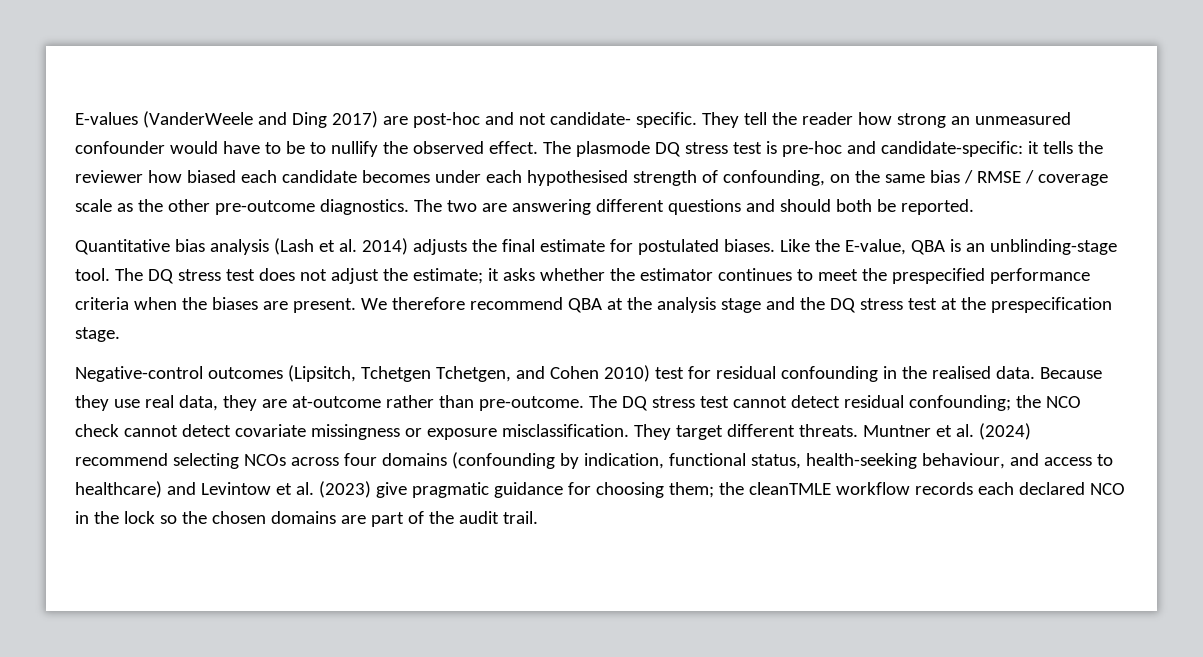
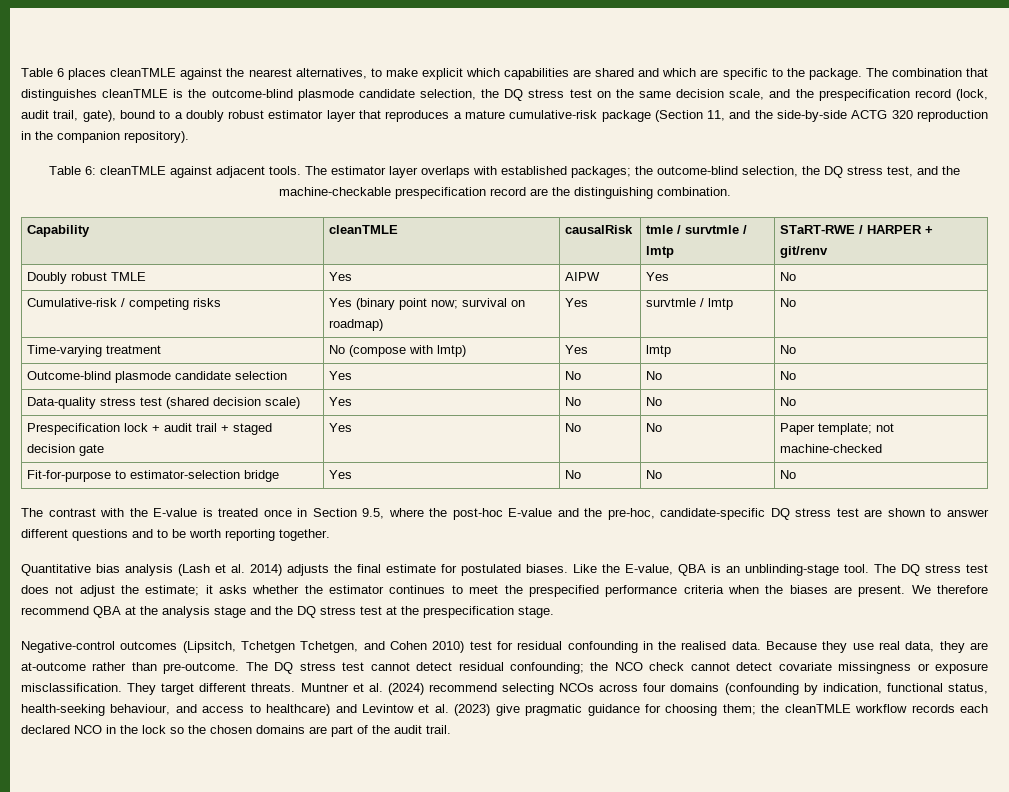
- E-values (VanderWeele and Ding 2017) are post-hoc and not candidate- specific. They tell the reader how strong an unmeasured confounder would have to be to nullify the observed effect. The plasmode DQ stress test is pre-hoc and candidate-specific: it tells the reviewer how biased each candidate becomes under each hypothesised strength of confounding, on the same bias / RMSE / coverage scale as the other pre-outcome diagnostics. The two are answering different questions and should both be reported.
+ Table 6 places cleanTMLE against the nearest alternatives, to make explicit which capabilities are shared and which are specific to the package. The combination that distinguishes cleanTMLE is the outcome-blind plasmode candidate selection, the DQ stress test on the same decision scale, and the prespecification record (lock, audit trail, gate), bound to a doubly robust estimator layer that reproduces a mature cumulative-risk package (Section 11, and the side-by-side ACTG 320 reproduction in the companion repository).
+ Table 6: cleanTMLE against adjacent tools. The estimator layer overlaps with established packages; the outcome-blind selection, the DQ stress test, and the machine-checkable prespecification record are the distinguishing combination.
+ Capability | cleanTMLE | causalRisk | tmle / survtmle / lmtp | STaRT-RWE / HARPER + git/renv
+ Doubly robust TMLE | Yes | AIPW | Yes | No
+ Cumulative-risk / competing risks | Yes (binary point now; survival on roadmap) | Yes | survtmle / lmtp | No
+ Time-varying treatment | No (compose with lmtp) | Yes | lmtp | No
+ Outcome-blind plasmode candidate selection | Yes | No | No | No
+ Data-quality stress test (shared decision scale) | Yes | No | No | No
+ Prespecification lock + audit trail + staged decision gate | Yes | No | No | Paper template; not machine-checked
+ Fit-for-purpose to estimator-selection bridge | Yes | No | No | No
+ The contrast with the E-value is treated once in Section 9.5, where the post-hoc E-value and the pre-hoc, candidate-specific DQ stress test are shown to answer different questions and to be worth reporting together.

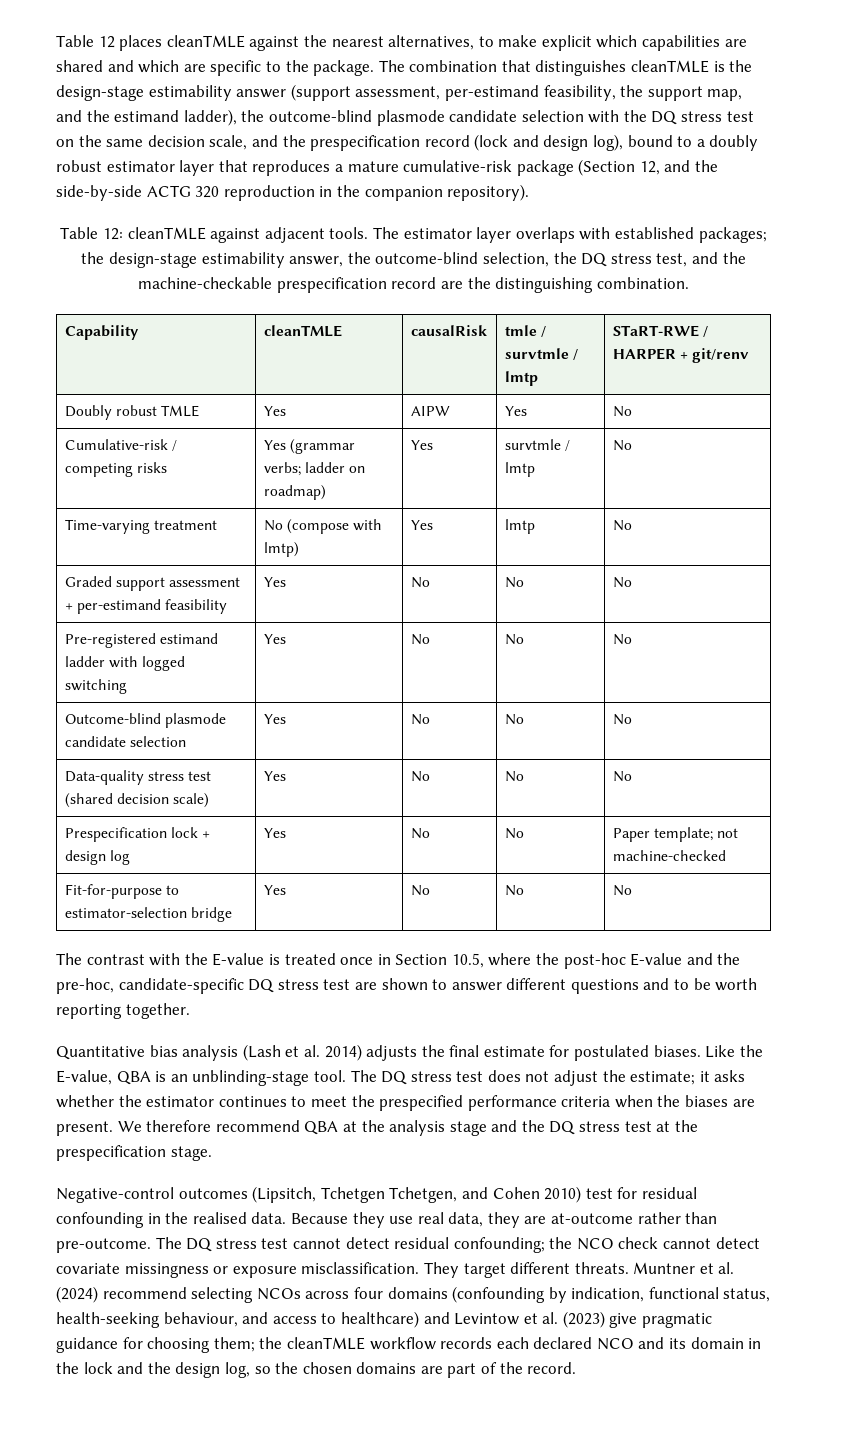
- Table 6 places cleanTMLE against the nearest alternatives, to make explicit which capabilities are shared and which are specific to the package.
+ Table 12 places cleanTMLE against the nearest alternatives, to make explicit which capabilities are shared and which are specific to the package.
- The combination that distinguishes cleanTMLE is the outcome-blind plasmode candidate selection, the DQ stress test on the same decision scale, and the prespecification record (lock, audit trail, gate), bound to a doubly robust estimator layer that reproduces a mature cumulative-risk package (Section 11, and the side-by-side ACTG 320 reproduction in the companion repository).
+ The combination that distinguishes cleanTMLE is the design-stage estimability answer (support assessment, per-estimand feasibility, the support map, and the estimand ladder), the outcome-blind plasmode candidate selection with the DQ stress test on the same decision scale, and the prespecification record (lock and design log), bound to a doubly robust estimator layer that reproduces a mature cumulative-risk package (Section 12, and the side-by-side ACTG 320 reproduction in the companion repository).
- Table 6: cleanTMLE against adjacent tools.
+ Table 12: cleanTMLE against adjacent tools.
- The estimator layer overlaps with established packages; the outcome-blind selection, the DQ stress test, and the machine-checkable prespecification record are the distinguishing combination.
+ The estimator layer overlaps with established packages; the design-stage estimability answer, the outcome-blind selection, the DQ stress test, and the machine-checkable prespecification record are the distinguishing combination.
- Cumulative-risk / competing risks | Yes (binary point now; survival on roadmap) | Yes | survtmle / lmtp | No
+ Cumulative-risk / competing risks | Yes (grammar verbs; ladder on roadmap) | Yes | survtmle / lmtp | No
+ Graded support assessment + per-estimand feasibility | Yes | No | No | No
+ Pre-registered estimand ladder with logged switching | Yes | No | No | No
- Prespecification lock + audit trail + staged decision gate | Yes | No | No | Paper template; not machine-checked
+ Prespecification lock + design log | Yes | No | No | Paper template; not machine-checked
- The contrast with the E-value is treated once in Section 9.5, where the post-hoc E-value and the pre-hoc, candidate-specific DQ stress test are shown to answer different questions and to be worth reporting together.
+ The contrast with the E-value is treated once in Section 10.5, where the post-hoc E-value and the pre-hoc, candidate-specific DQ stress test are shown to answer different questions and to be worth reporting together.
- Muntner et al. (2024) recommend selecting NCOs across four domains (confounding by indication, functional status, health-seeking behaviour, and access to healthcare) and Levintow et al. (2023) give pragmatic guidance for choosing them; the cleanTMLE workflow records each declared NCO in the lock so the chosen domains are part of the audit trail.
+ Muntner et al. (2024) recommend selecting NCOs across four domains (confounding by indication, functional status, health-seeking behaviour, and access to healthcare) and Levintow et al. (2023) give pragmatic guidance for choosing them; the cleanTMLE workflow records each declared NCO and its domain in the lock and the design log, so the chosen domains are part of the record.

